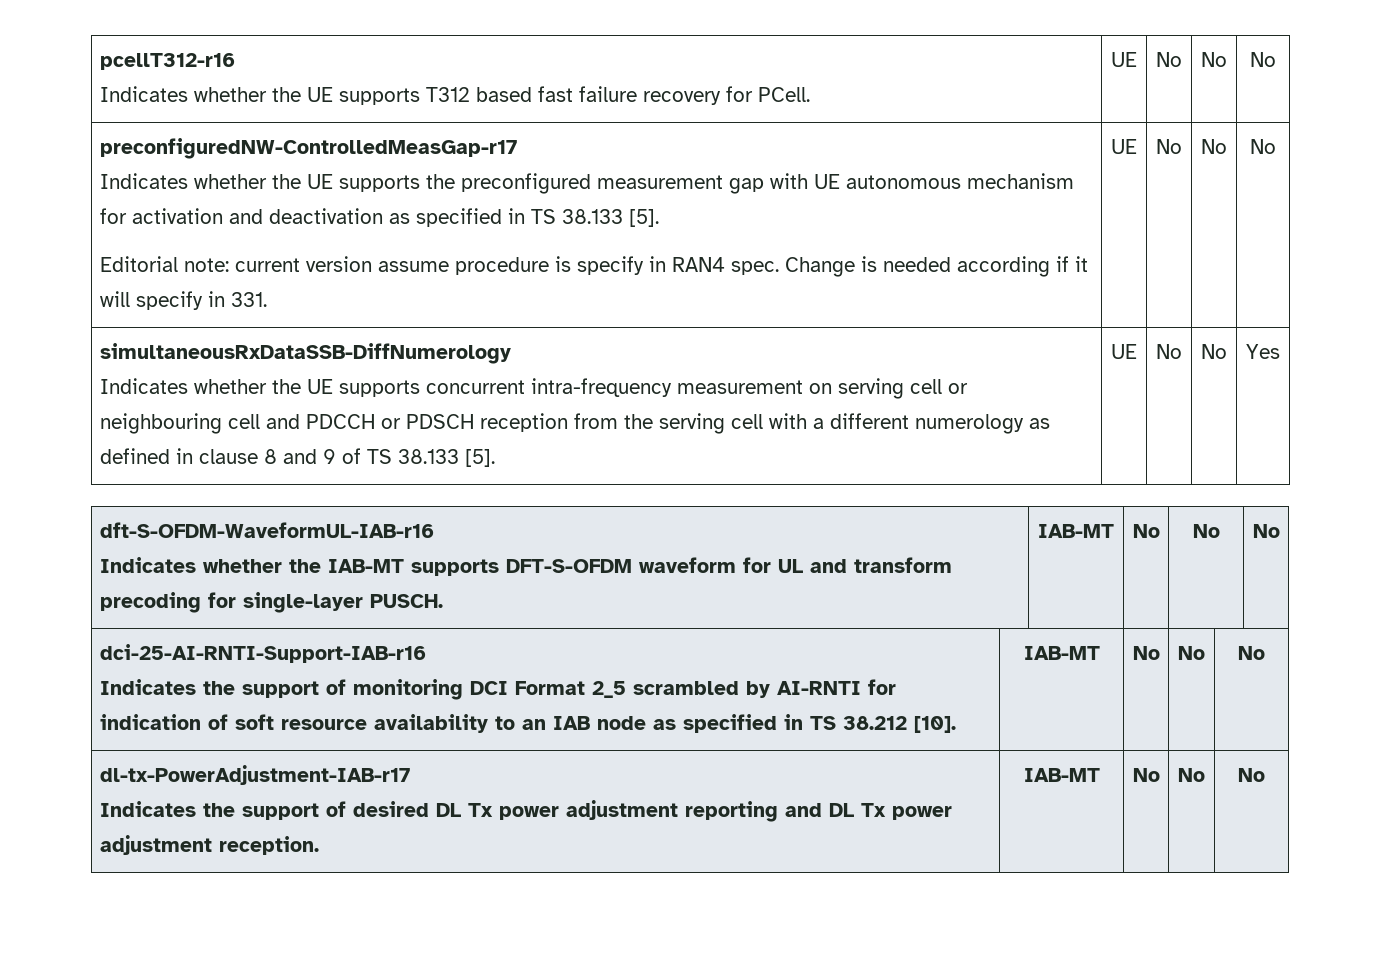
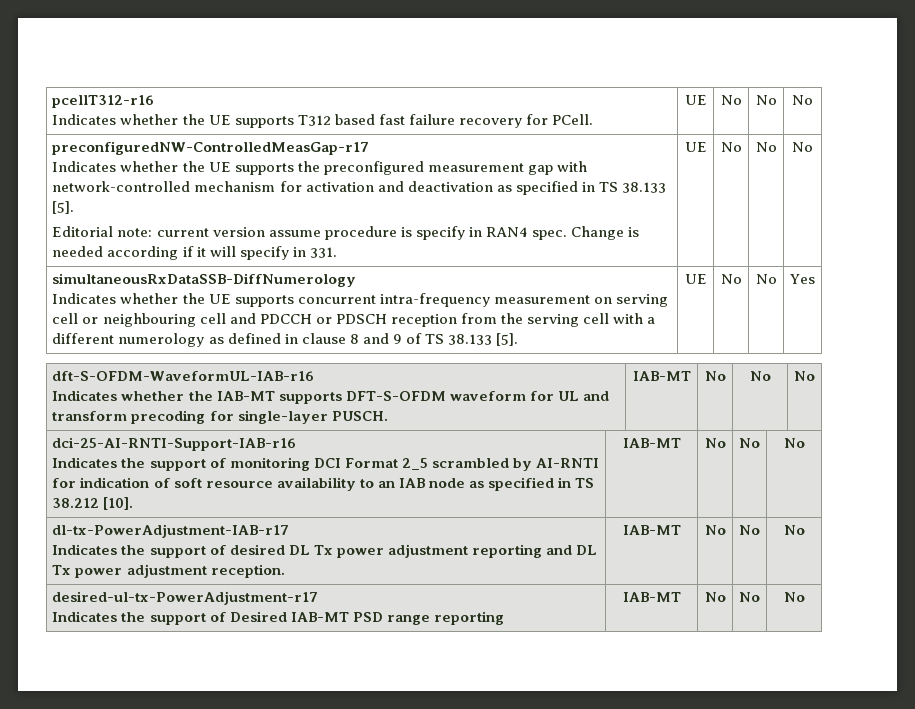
- Indicates whether the UE supports the preconfigured measurement gap with UE autonomous mechanism for activation and deactivation as specified in TS 38.133 [5].
+ Indicates whether the UE supports the preconfigured measurement gap with network-controlled mechanism for activation and deactivation as specified in TS 38.133 [5].
+ desired-ul-tx-PowerAdjustment-r17
+ Indicates the support of Desired IAB-MT PSD range reporting | IAB-MT | No | No | No

